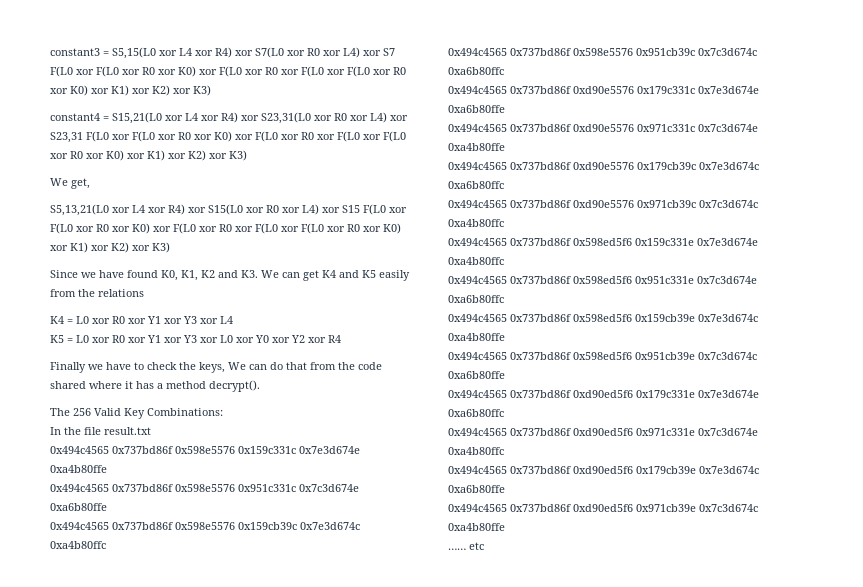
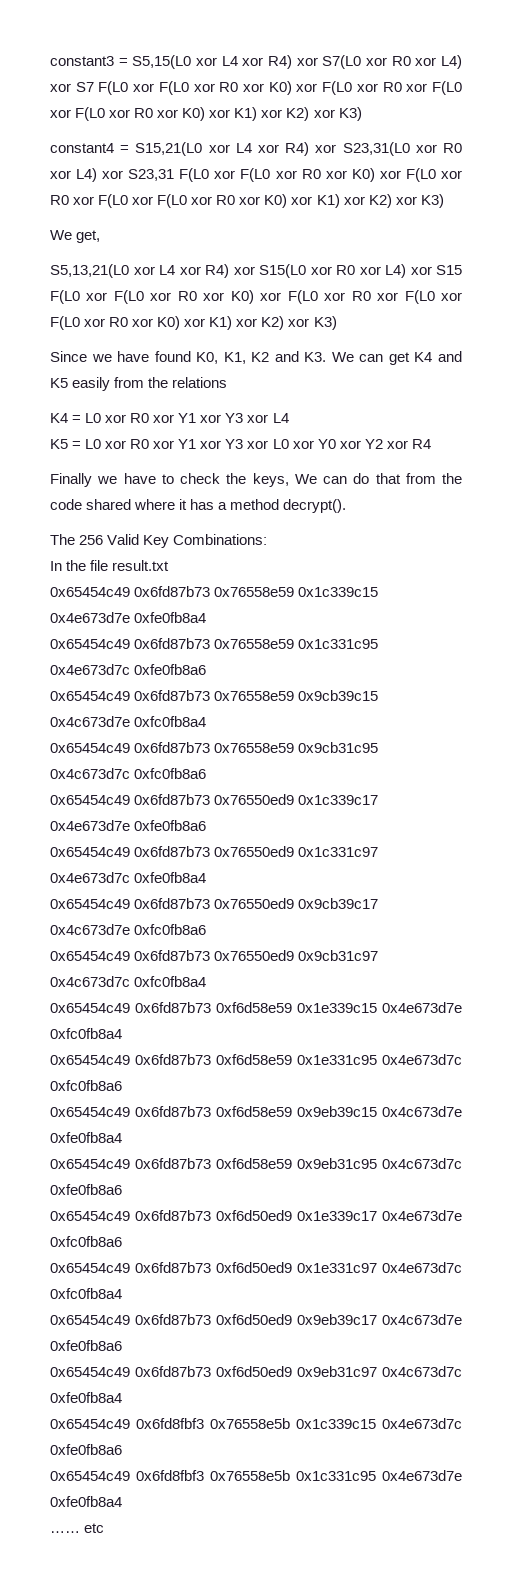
- 0x494c4565 0x737bd86f 0x598e5576 0x159c331c 0x7e3d674e 0xa4b80ffe
- 0x494c4565 0x737bd86f 0x598e5576 0x951c331c 0x7c3d674e 0xa6b80ffe
- 0x494c4565 0x737bd86f 0x598e5576 0x159cb39c 0x7e3d674c 0xa4b80ffc
- 0x494c4565 0x737bd86f 0x598e5576 0x951cb39c 0x7c3d674c 0xa6b80ffc
- 0x494c4565 0x737bd86f 0xd90e5576 0x179c331c 0x7e3d674e 0xa6b80ffe
- 0x494c4565 0x737bd86f 0xd90e5576 0x971c331c 0x7c3d674e 0xa4b80ffe
- 0x494c4565 0x737bd86f 0xd90e5576 0x179cb39c 0x7e3d674c 0xa6b80ffc
- 0x494c4565 0x737bd86f 0xd90e5576 0x971cb39c 0x7c3d674c 0xa4b80ffc
- 0x494c4565 0x737bd86f 0x598ed5f6 0x159c331e 0x7e3d674e 0xa4b80ffc
- 0x494c4565 0x737bd86f 0x598ed5f6 0x951c331e 0x7c3d674e 0xa6b80ffc
- 0x494c4565 0x737bd86f 0x598ed5f6 0x159cb39e 0x7e3d674c 0xa4b80ffe
- 0x494c4565 0x737bd86f 0x598ed5f6 0x951cb39e 0x7c3d674c 0xa6b80ffe
- 0x494c4565 0x737bd86f 0xd90ed5f6 0x179c331e 0x7e3d674e 0xa6b80ffc
- 0x494c4565 0x737bd86f 0xd90ed5f6 0x971c331e 0x7c3d674e 0xa4b80ffc
- 0x494c4565 0x737bd86f 0xd90ed5f6 0x179cb39e 0x7e3d674c 0xa6b80ffe
- 0x494c4565 0x737bd86f 0xd90ed5f6 0x971cb39e 0x7c3d674c 0xa4b80ffe
+ 0x65454c49 0x6fd87b73 0x76558e59 0x1c339c15 0x4e673d7e 0xfe0fb8a4
+ 0x65454c49 0x6fd87b73 0x76558e59 0x1c331c95 0x4e673d7c 0xfe0fb8a6
+ 0x65454c49 0x6fd87b73 0x76558e59 0x9cb39c15 0x4c673d7e 0xfc0fb8a4
+ 0x65454c49 0x6fd87b73 0x76558e59 0x9cb31c95 0x4c673d7c 0xfc0fb8a6
+ 0x65454c49 0x6fd87b73 0x76550ed9 0x1c339c17 0x4e673d7e 0xfe0fb8a6
+ 0x65454c49 0x6fd87b73 0x76550ed9 0x1c331c97 0x4e673d7c 0xfe0fb8a4
+ 0x65454c49 0x6fd87b73 0x76550ed9 0x9cb39c17 0x4c673d7e 0xfc0fb8a6
+ 0x65454c49 0x6fd87b73 0x76550ed9 0x9cb31c97 0x4c673d7c 0xfc0fb8a4
+ 0x65454c49 0x6fd87b73 0xf6d58e59 0x1e339c15 0x4e673d7e 0xfc0fb8a4
+ 0x65454c49 0x6fd87b73 0xf6d58e59 0x1e331c95 0x4e673d7c 0xfc0fb8a6
+ 0x65454c49 0x6fd87b73 0xf6d58e59 0x9eb39c15 0x4c673d7e 0xfe0fb8a4
+ 0x65454c49 0x6fd87b73 0xf6d58e59 0x9eb31c95 0x4c673d7c 0xfe0fb8a6
+ 0x65454c49 0x6fd87b73 0xf6d50ed9 0x1e339c17 0x4e673d7e 0xfc0fb8a6
+ 0x65454c49 0x6fd87b73 0xf6d50ed9 0x1e331c97 0x4e673d7c 0xfc0fb8a4
+ 0x65454c49 0x6fd87b73 0xf6d50ed9 0x9eb39c17 0x4c673d7e 0xfe0fb8a6
+ 0x65454c49 0x6fd87b73 0xf6d50ed9 0x9eb31c97 0x4c673d7c 0xfe0fb8a4
+ 0x65454c49 0x6fd8fbf3 0x76558e5b 0x1c339c15 0x4e673d7c 0xfe0fb8a6
+ 0x65454c49 0x6fd8fbf3 0x76558e5b 0x1c331c95 0x4e673d7e 0xfe0fb8a4

